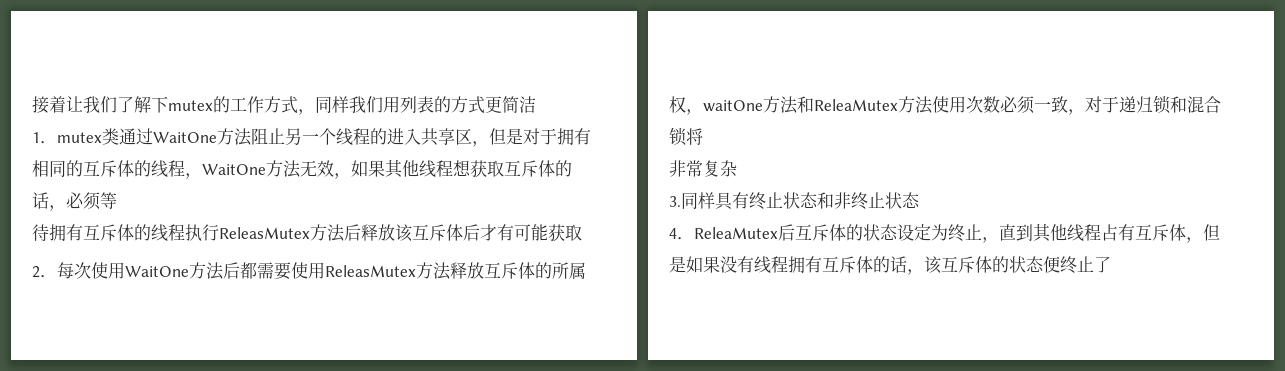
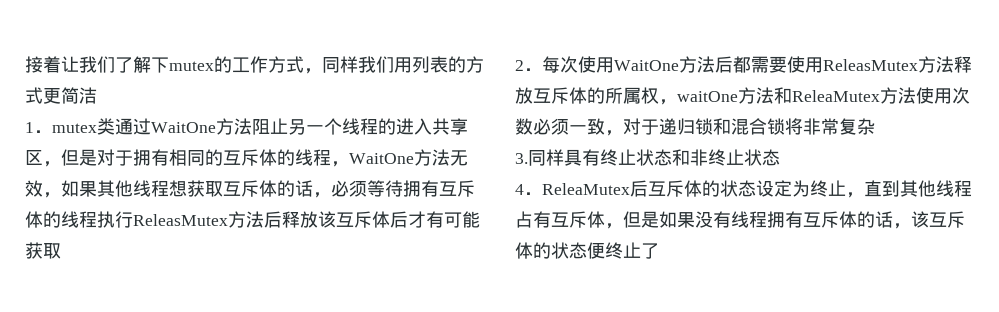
- 1．mutex类通过WaitOne方法阻止另一个线程的进入共享区，但是对于拥有相同的互斥体的线程，WaitOne方法无效，如果其他线程想获取互斥体的话，必须等
- 待拥有互斥体的线程执行ReleasMutex方法后释放该互斥体后才有可能获取
+ 1．mutex类通过WaitOne方法阻止另一个线程的进入共享区，但是对于拥有相同的互斥体的线程，WaitOne方法无效，如果其他线程想获取互斥体的话，必须等待拥有互斥体的线程执行ReleasMutex方法后释放该互斥体后才有可能获取
- 2．每次使用WaitOne方法后都需要使用ReleasMutex方法释放互斥体的所属权，waitOne方法和ReleaMutex方法使用次数必须一致，对于递归锁和混合锁将
- 非常复杂
+ 2．每次使用WaitOne方法后都需要使用ReleasMutex方法释放互斥体的所属权，waitOne方法和ReleaMutex方法使用次数必须一致，对于递归锁和混合锁将非常复杂

